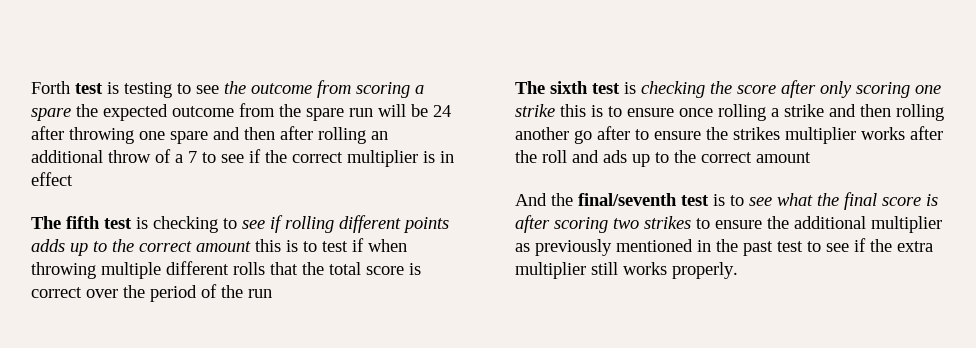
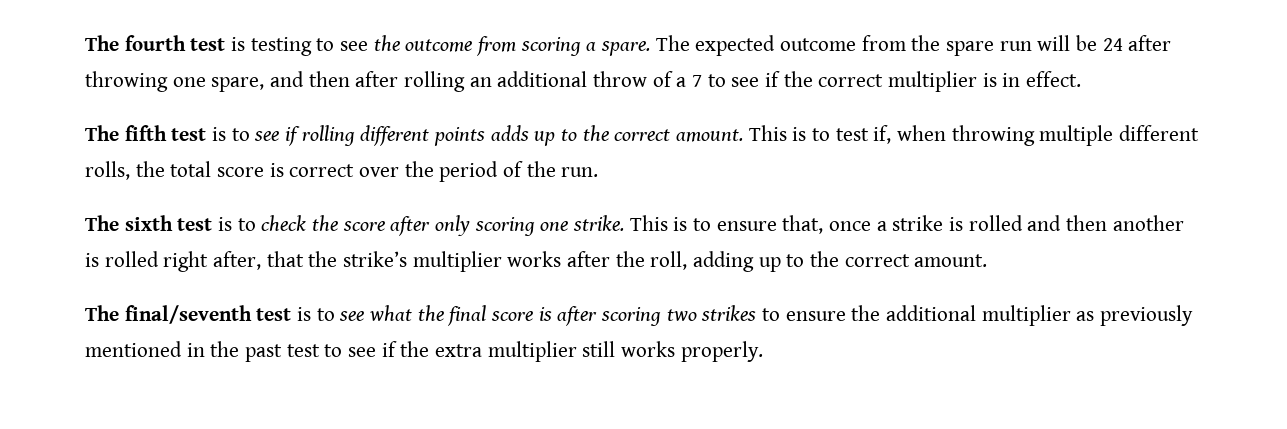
- Forth test is testing to see the outcome from scoring a spare the expected outcome from the spare run will be 24 after throwing one spare and then after rolling an additional throw of a 7 to see if the correct multiplier is in effect
+ The fourth test is testing to see the outcome from scoring a spare. The expected outcome from the spare run will be 24 after throwing one spare, and then after rolling an additional throw of a 7 to see if the correct multiplier is in effect.
- The fifth test is checking to see if rolling different points adds up to the correct amount this is to test if when throwing multiple different rolls that the total score is correct over the period of the run
+ The fifth test is to see if rolling different points adds up to the correct amount. This is to test if, when throwing multiple different rolls, the total score is correct over the period of the run.
- The sixth test is checking the score after only scoring one strike this is to ensure once rolling a strike and then rolling another go after to ensure the strikes multiplier works after the roll and ads up to the correct amount
- And the final/seventh test is to see what the final score is after scoring two strikes to ensure the additional multiplier as previously mentioned in the past test to see if the extra multiplier still works properly.
+ The sixth test is to check the score after only scoring one strike. This is to ensure that, once a strike is rolled and then another is rolled right after, that the strike’s multiplier works after the roll, adding up to the correct amount.
+ The final/seventh test is to see what the final score is after scoring two strikes to ensure the additional multiplier as previously mentioned in the past test to see if the extra multiplier still works properly.

